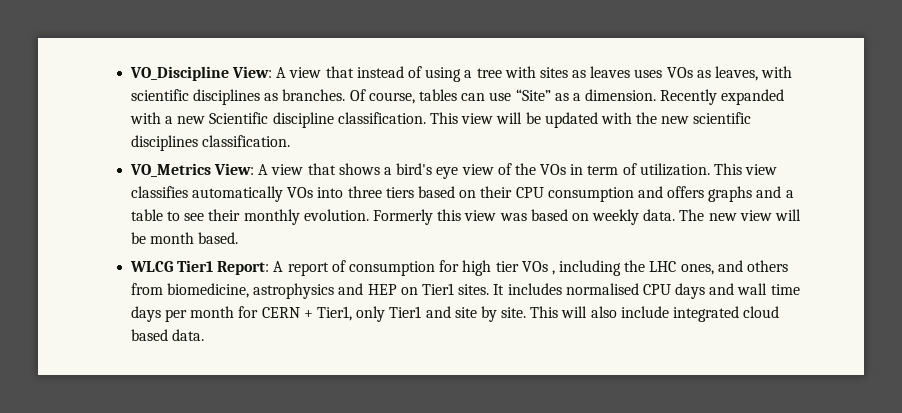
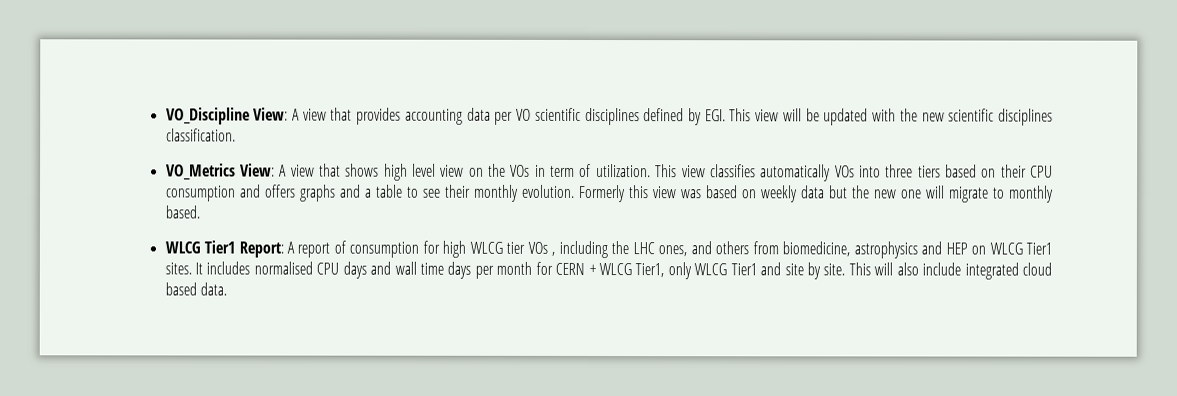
- VO_Discipline View: A view that instead of using a tree with sites as leaves uses VOs as leaves, with scientific disciplines as branches. Of course, tables can use “Site” as a dimension. Recently expanded with a new Scientific discipline classification. This view will be updated with the new scientific disciplines classification.
+ VO_Discipline View: A view that provides accounting data per VO scientific disciplines defined by EGI. This view will be updated with the new scientific disciplines classification.
- VO_Metrics View: A view that shows a bird's eye view of the VOs in term of utilization.
+ VO_Metrics View: A view that shows high level view on the VOs in term of utilization.
- Formerly this view was based on weekly data. The new view will be month based.
+ Formerly this view was based on weekly data but the new one will migrate to monthly based.
- WLCG Tier1 Report: A report of consumption for high tier VOs , including the LHC ones, and others from biomedicine, astrophysics and HEP on Tier1 sites.
+ WLCG Tier1 Report: A report of consumption for high WLCG tier VOs , including the LHC ones, and others from biomedicine, astrophysics and HEP on WLCG Tier1 sites.
- It includes normalised CPU days and wall time days per month for CERN + Tier1, only Tier1 and site by site.
+ It includes normalised CPU days and wall time days per month for CERN + WLCG Tier1, only WLCG Tier1 and site by site.

